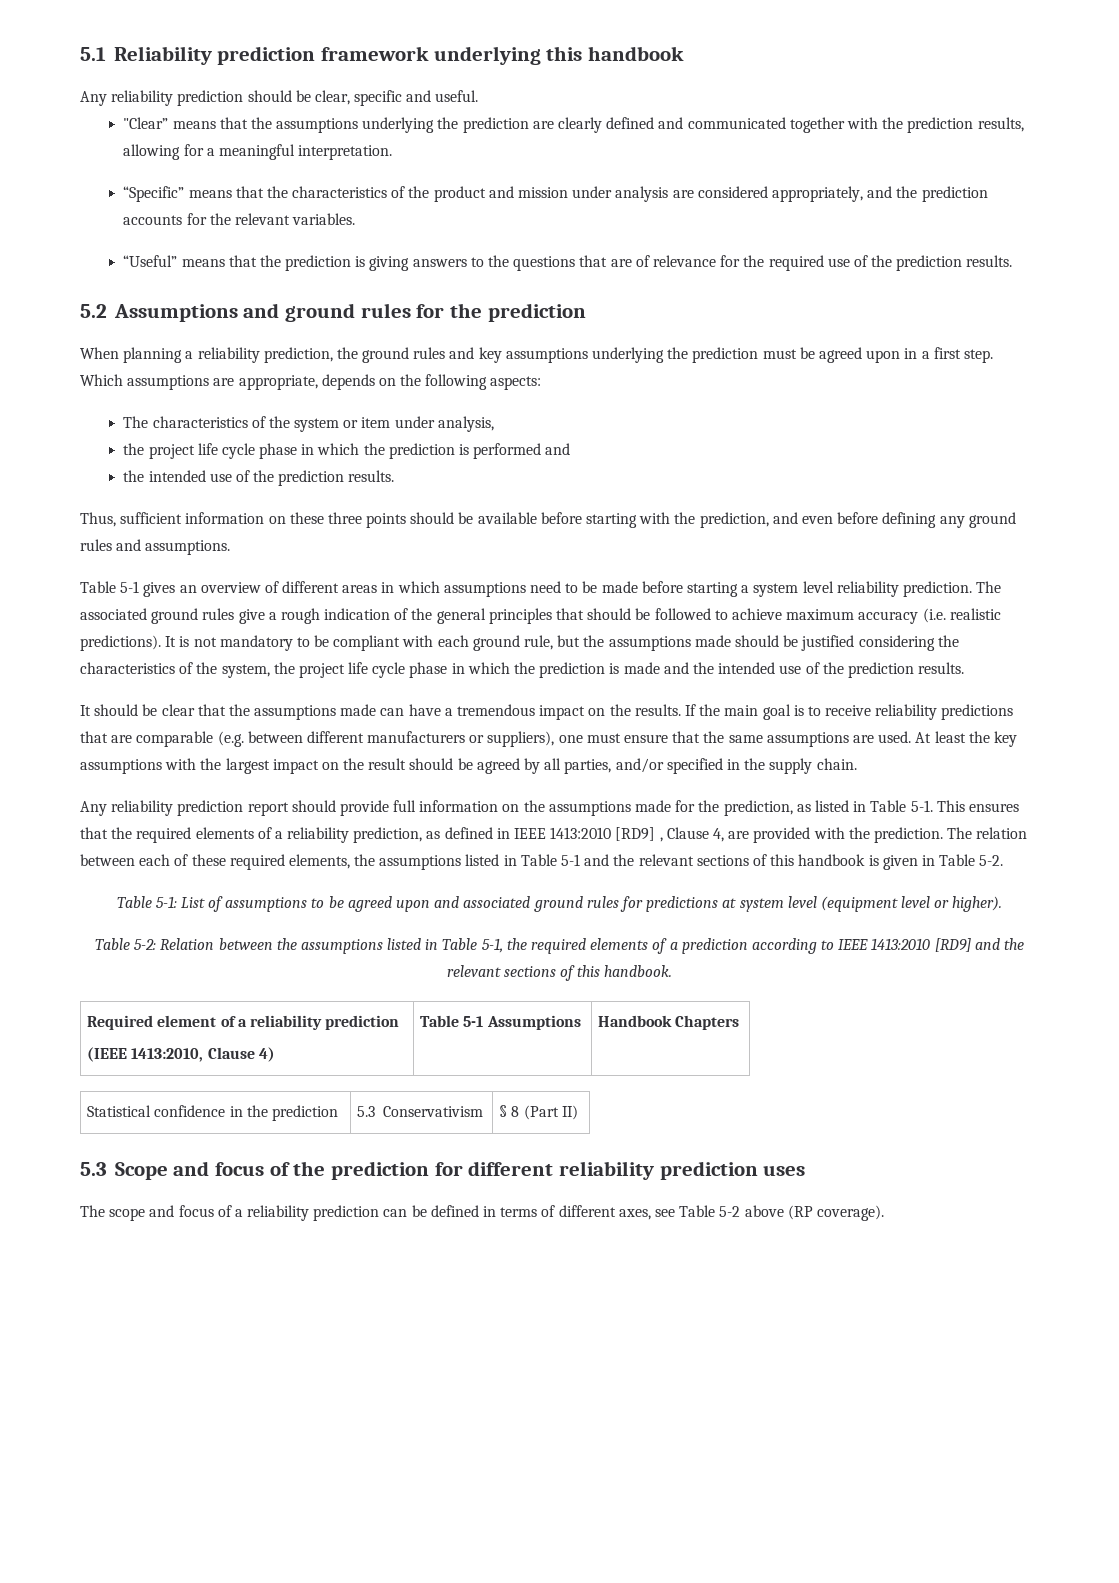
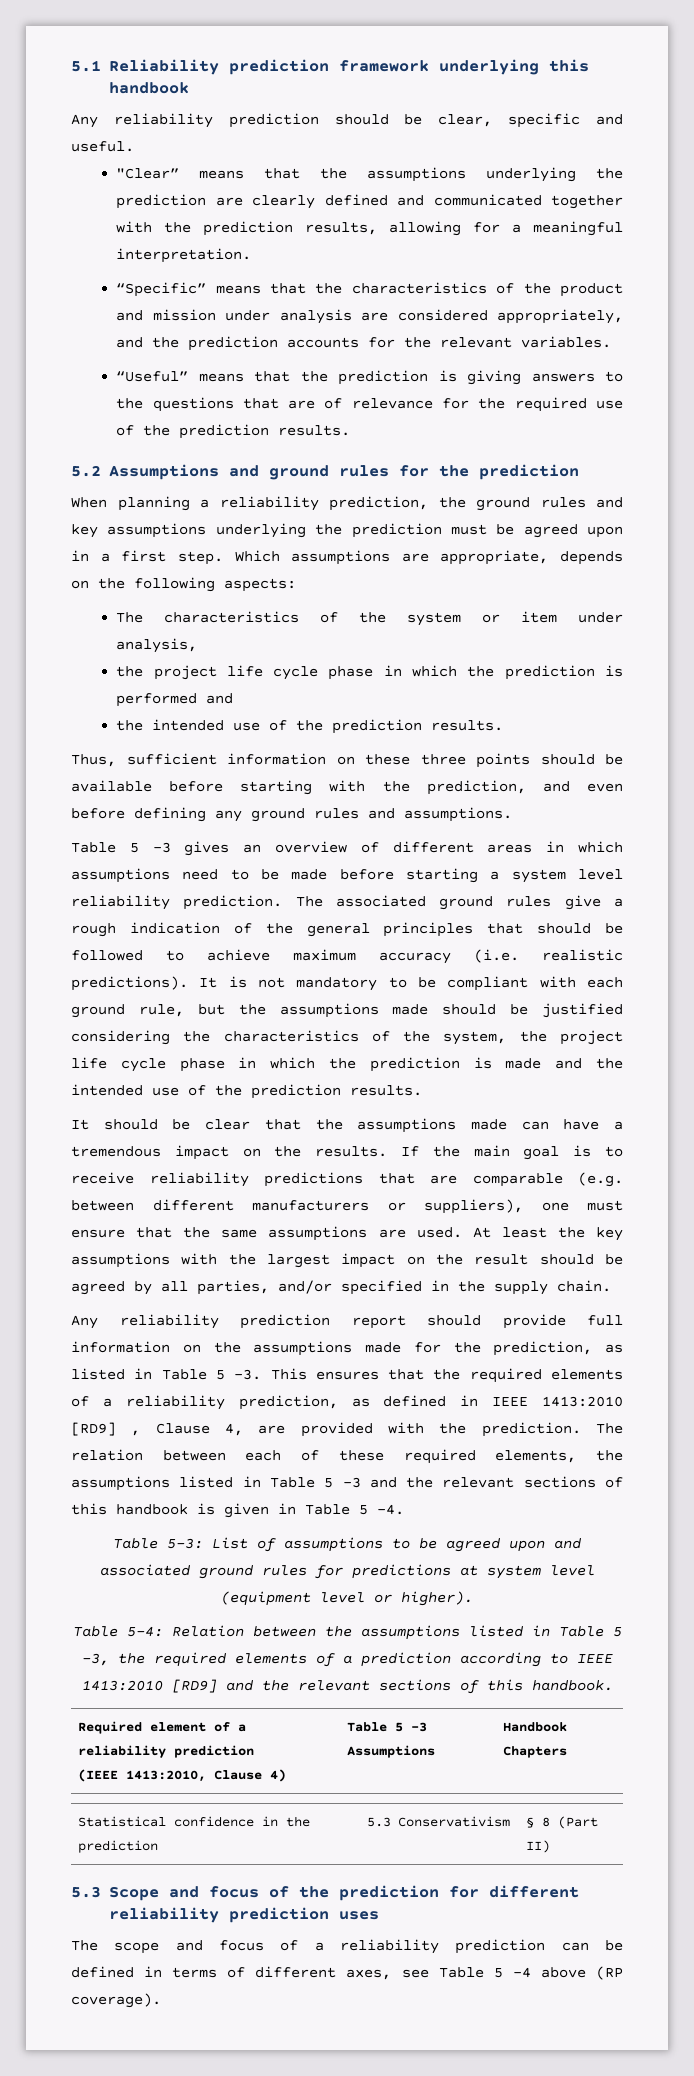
- Table 5-1 gives an overview of different areas in which assumptions need to be made before starting a system level reliability prediction.
+ Table 5 -3 gives an overview of different areas in which assumptions need to be made before starting a system level reliability prediction.
- Any reliability prediction report should provide full information on the assumptions made for the prediction, as listed in Table 5-1.
+ Any reliability prediction report should provide full information on the assumptions made for the prediction, as listed in Table 5 -3.
- The relation between each of these required elements, the assumptions listed in Table 5-1 and the relevant sections of this handbook is given in Table 5-2.
- Table 5-1: List of assumptions to be agreed upon and associated ground rules for predictions at system level (equipment level or higher).
+ The relation between each of these required elements, the assumptions listed in Table 5 -3 and the relevant sections of this handbook is given in Table 5 -4.
+ Table 5-3: List of assumptions to be agreed upon and associated ground rules for predictions at system level (equipment level or higher).
- Table 5-2: Relation between the assumptions listed in Table 5-1, the required elements of a prediction according to IEEE 1413:2010 [RD9] and the relevant sections of this handbook.
+ Table 5-4: Relation between the assumptions listed in Table 5 -3, the required elements of a prediction according to IEEE 1413:2010 [RD9] and the relevant sections of this handbook.
  Required element of a reliability prediction
- (IEEE 1413:2010, Clause 4) | Table 5-1 Assumptions | Handbook Chapters
+ (IEEE 1413:2010, Clause 4) | Table 5 -3 Assumptions | Handbook Chapters
- The scope and focus of a reliability prediction can be defined in terms of different axes, see Table 5-2 above (RP coverage).
+ The scope and focus of a reliability prediction can be defined in terms of different axes, see Table 5 -4 above (RP coverage).

